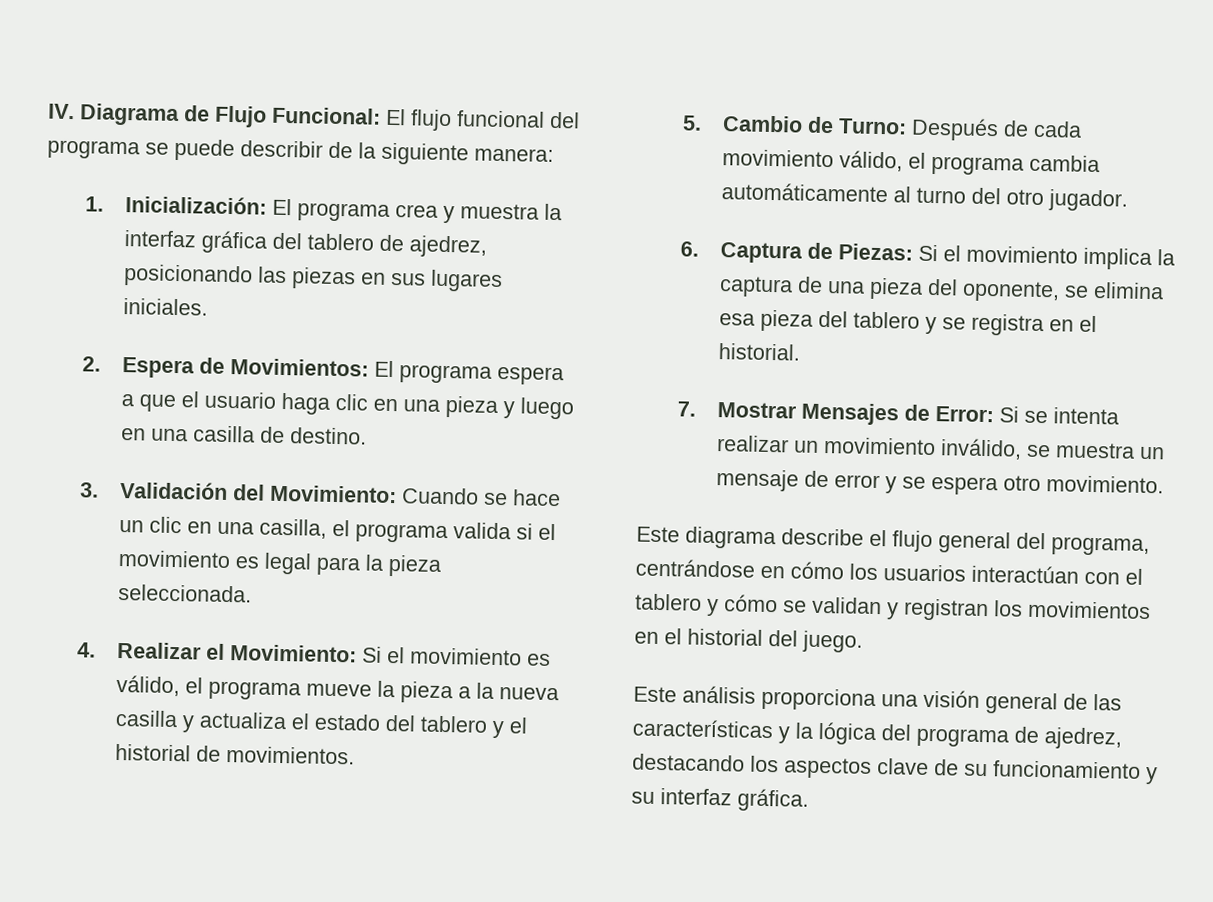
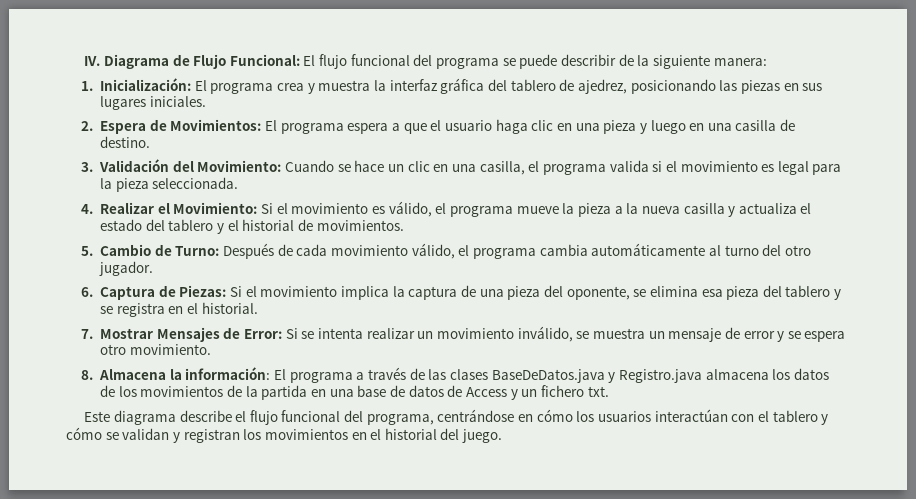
+ 8. Almacena la información: El programa a través de las clases BaseDeDatos.java y Registro.java almacena los datos de los movimientos de la partida en una base de datos de Access y un fichero txt.
- Este diagrama describe el flujo general del programa, centrándose en cómo los usuarios interactúan con el tablero y cómo se validan y registran los movimientos en el historial del juego.
+ Este diagrama describe el flujo funcional del programa, centrándose en cómo los usuarios interactúan con el tablero y cómo se validan y registran los movimientos en el historial del juego.
- Este análisis proporciona una visión general de las características y la lógica del programa de ajedrez, destacando los aspectos clave de su funcionamiento y su interfaz gráfica.

